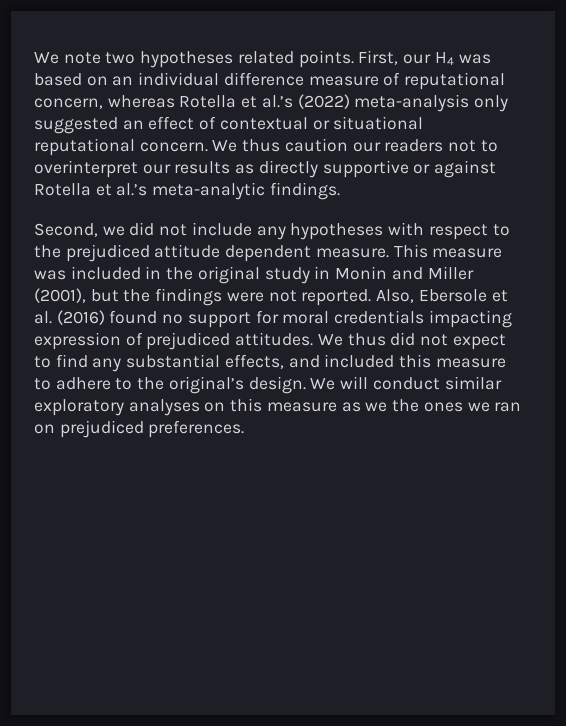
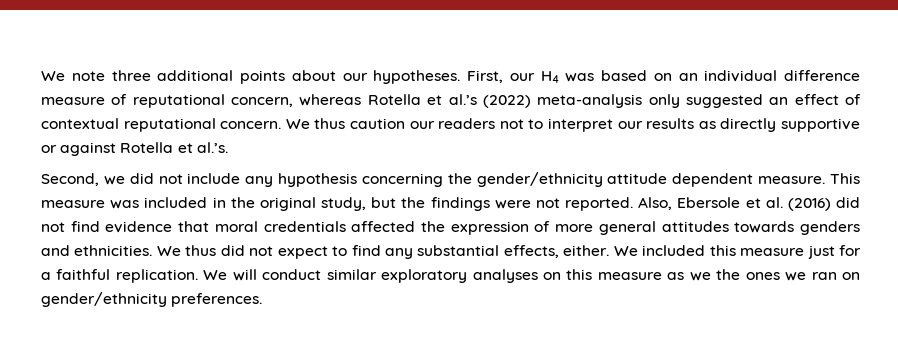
- We note two hypotheses related points.
+ We note three additional points about our hypotheses.
- First, our H4 was based on an individual difference measure of reputational concern, whereas Rotella et al.’s (2022) meta-analysis only suggested an effect of contextual or situational reputational concern.
+ First, our H4 was based on an individual difference measure of reputational concern, whereas Rotella et al.’s (2022) meta-analysis only suggested an effect of contextual reputational concern.
- We thus caution our readers not to overinterpret our results as directly supportive or against Rotella et al.’s meta-analytic findings.
+ We thus caution our readers not to interpret our results as directly supportive or against Rotella et al.’s.
- Second, we did not include any hypotheses with respect to the prejudiced attitude dependent measure.
+ Second, we did not include any hypothesis concerning the gender/ethnicity attitude dependent measure.
- This measure was included in the original study in Monin and Miller (2001), but the findings were not reported.
+ This measure was included in the original study, but the findings were not reported.
- Also, Ebersole et al. (2016) found no support for moral credentials impacting expression of prejudiced attitudes.
+ Also, Ebersole et al. (2016) did not find evidence that moral credentials affected the expression of more general attitudes towards genders and ethnicities.
- We thus did not expect to find any substantial effects, and included this measure to adhere to the original’s design.
+ We thus did not expect to find any substantial effects, either. We included this measure just for a faithful replication.
- We will conduct similar exploratory analyses on this measure as we the ones we ran on prejudiced preferences.
+ We will conduct similar exploratory analyses on this measure as we the ones we ran on gender/ethnicity preferences.

